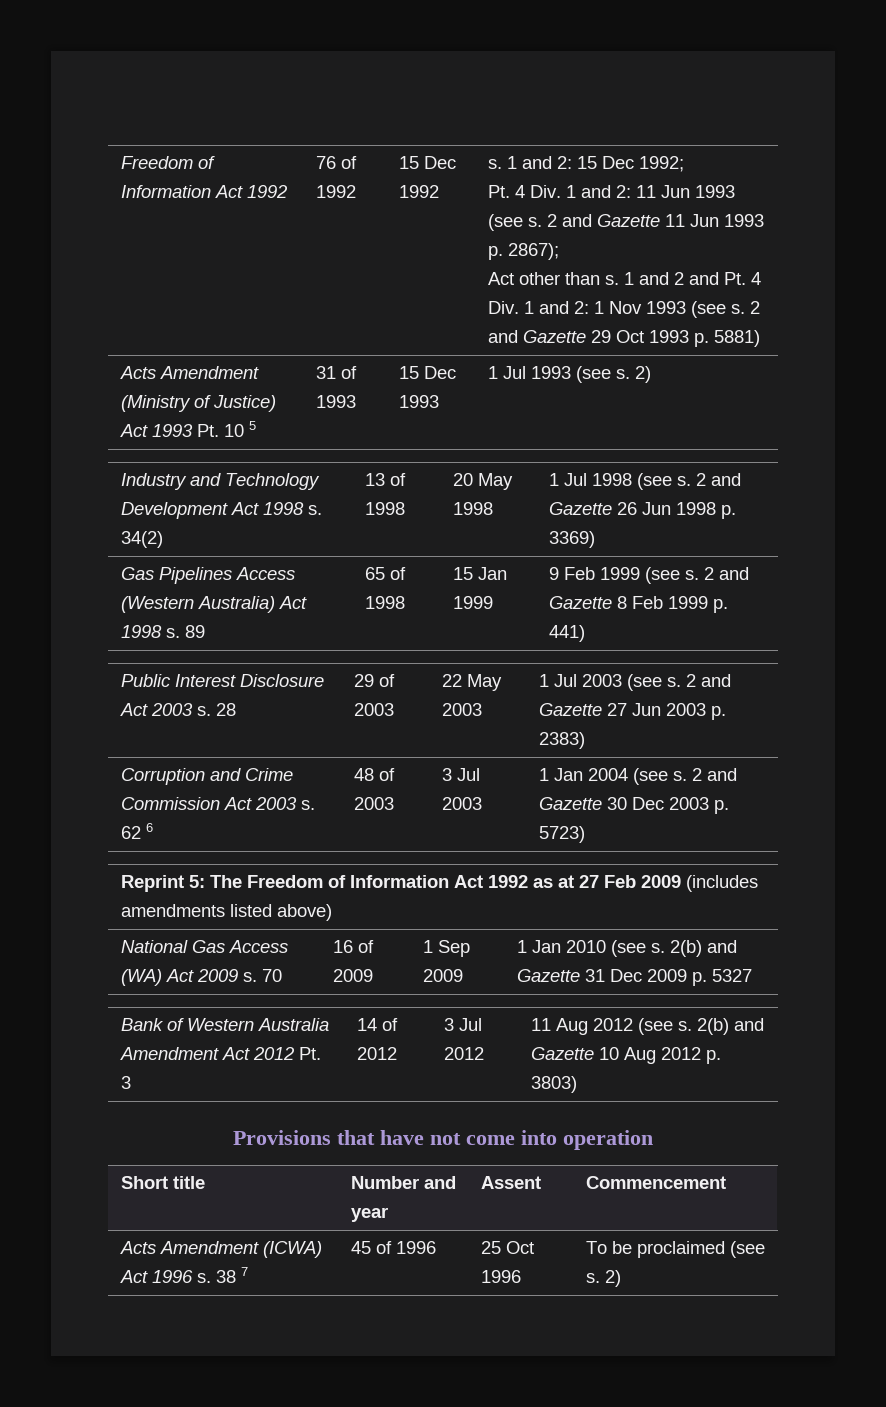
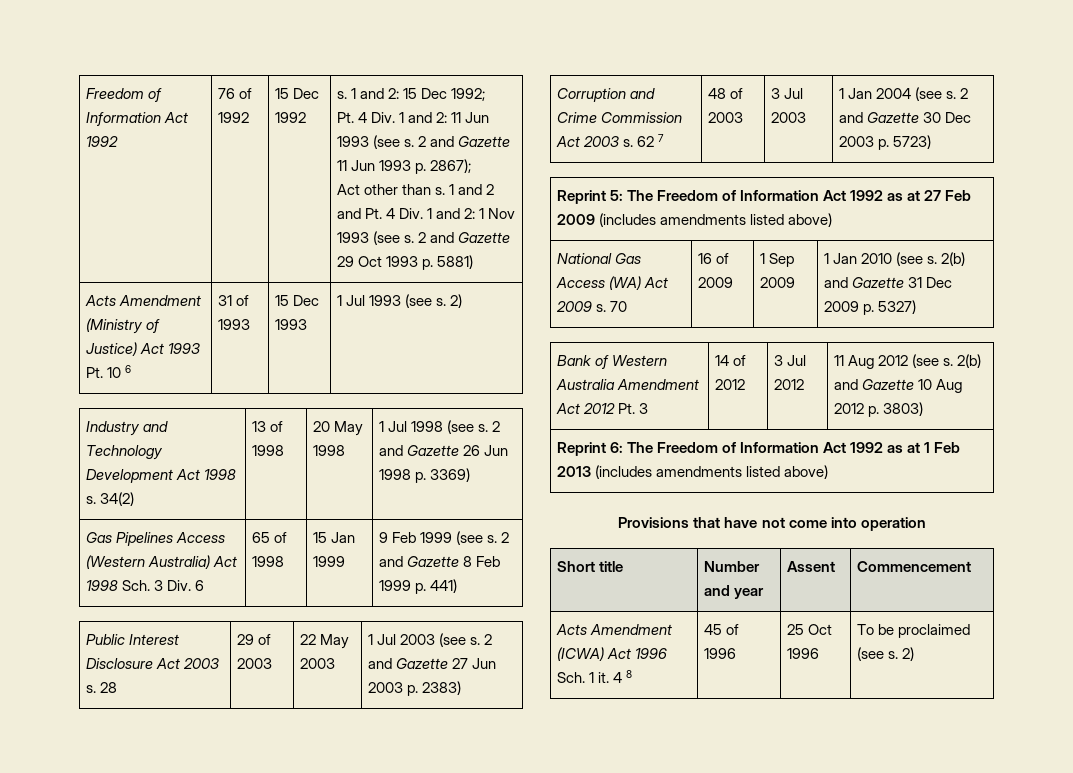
- Acts Amendment (Ministry of Justice) Act 1993 Pt. 10 5 | 31 of 1993 | 15 Dec 1993 | 1 Jul 1993 (see s. 2)
+ Acts Amendment (Ministry of Justice) Act 1993 Pt. 10 6 | 31 of 1993 | 15 Dec 1993 | 1 Jul 1993 (see s. 2)
- Gas Pipelines Access (Western Australia) Act 1998 s. 89 | 65 of 1998 | 15 Jan 1999 | 9 Feb 1999 (see s. 2 and Gazette 8 Feb 1999 p. 441)
+ Gas Pipelines Access (Western Australia) Act 1998 Sch. 3 Div. 6 | 65 of 1998 | 15 Jan 1999 | 9 Feb 1999 (see s. 2 and Gazette 8 Feb 1999 p. 441)
- Corruption and Crime Commission Act 2003 s. 62 6 | 48 of 2003 | 3 Jul 2003 | 1 Jan 2004 (see s. 2 and Gazette 30 Dec 2003 p. 5723)
+ Corruption and Crime Commission Act 2003 s. 62 7 | 48 of 2003 | 3 Jul 2003 | 1 Jan 2004 (see s. 2 and Gazette 30 Dec 2003 p. 5723)
- National Gas Access (WA) Act 2009 s. 70 | 16 of 2009 | 1 Sep 2009 | 1 Jan 2010 (see s. 2(b) and Gazette 31 Dec 2009 p. 5327
+ National Gas Access (WA) Act 2009 s. 70 | 16 of 2009 | 1 Sep 2009 | 1 Jan 2010 (see s. 2(b) and Gazette 31 Dec 2009 p. 5327)
+ Reprint 6: The Freedom of Information Act 1992 as at 1 Feb 2013 (includes amendments listed above)
- Acts Amendment (ICWA) Act 1996 s. 38 7 | 45 of 1996 | 25 Oct 1996 | To be proclaimed (see s. 2)
+ Acts Amendment (ICWA) Act 1996 Sch. 1 it. 4 8 | 45 of 1996 | 25 Oct 1996 | To be proclaimed (see s. 2)

